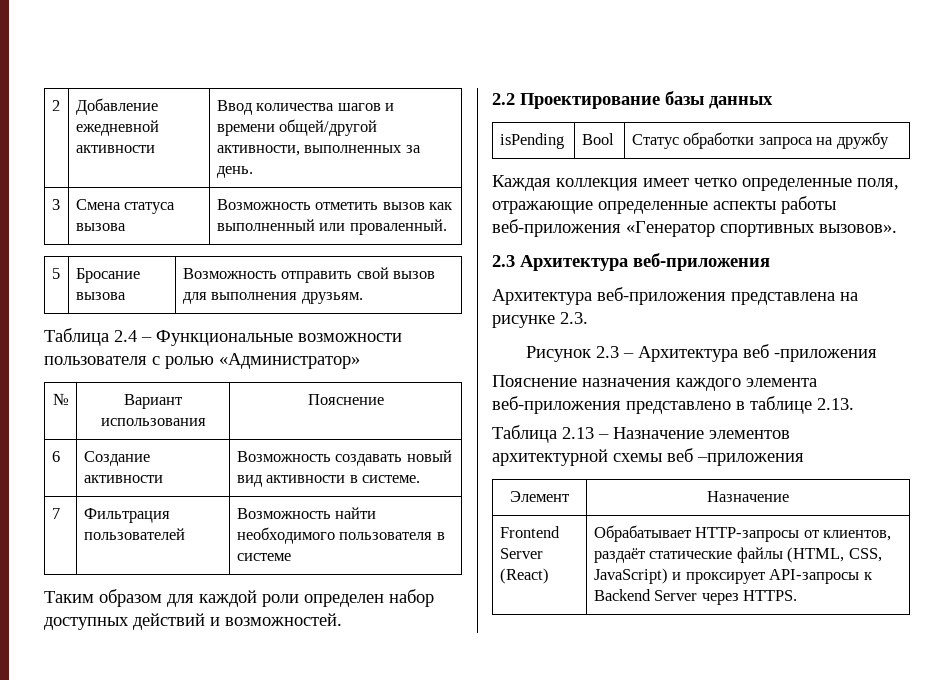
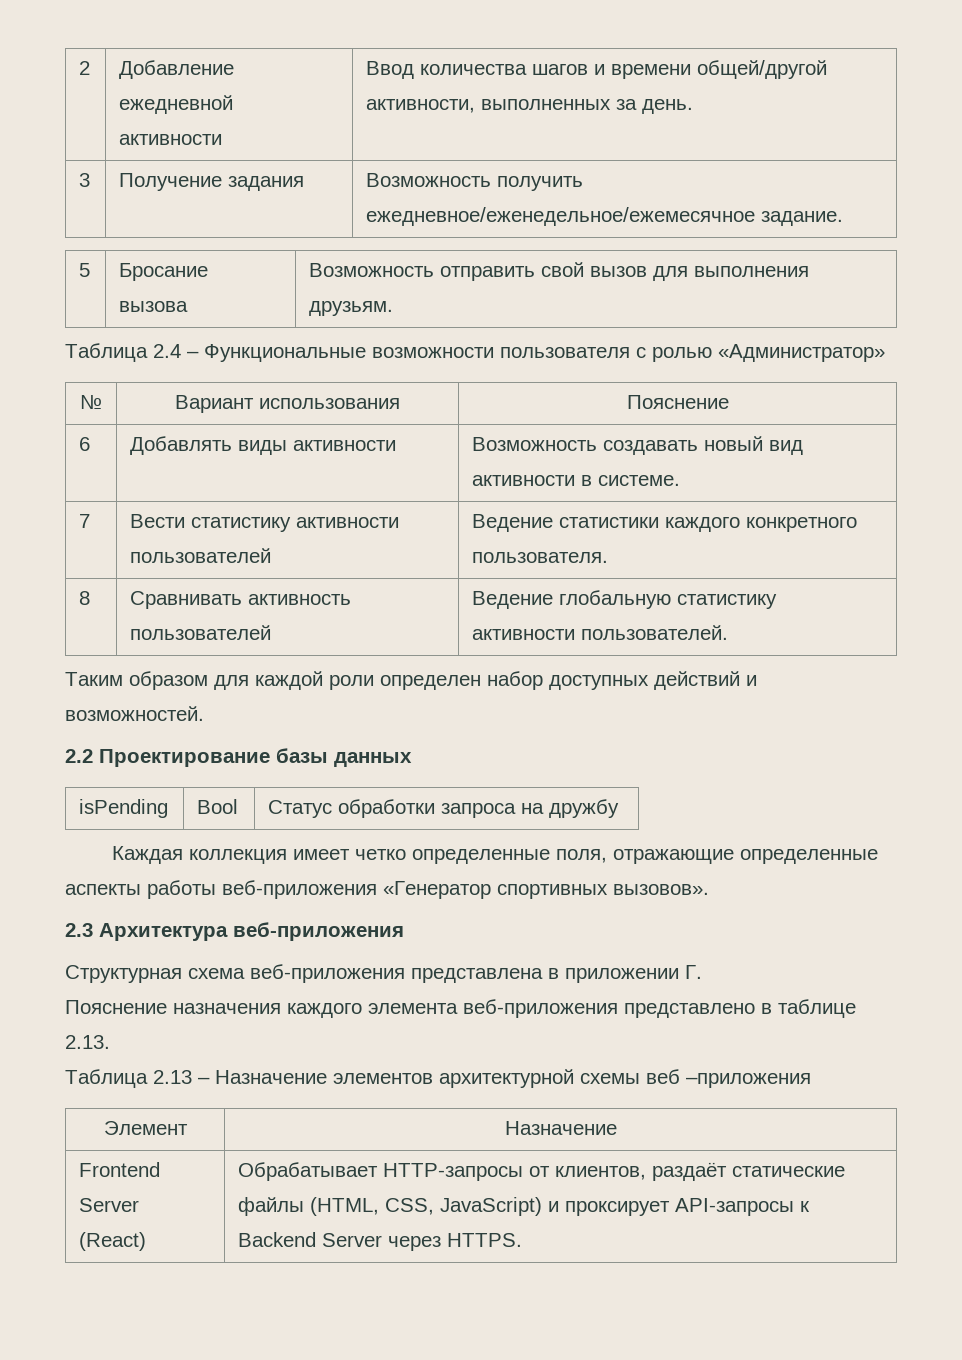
- 3 | Смена статуса вызова | Возможность отметить вызов как выполненный или проваленный.
+ 3 | Получение задания | Возможность получить ежедневное/еженедельное/ежемесячное задание.
- 6 | Создание активности | Возможность создавать новый вид активности в системе.
+ 6 | Добавлять виды активности | Возможность создавать новый вид активности в системе.
- 7 | Фильтрация пользователей | Возможность найти необходимого пользователя в системе
+ 7 | Вести статистику активности пользователей | Ведение статистики каждого конкретного пользователя.
+ 8 | Сравнивать активность пользователей | Ведение глобальную статистику активности пользователей.
- Архитектура веб-приложения представлена на рисунке 2.3.
- Рисунок 2.3 – Архитектура веб -приложения
+ Структурная схема веб-приложения представлена в приложении Г.

